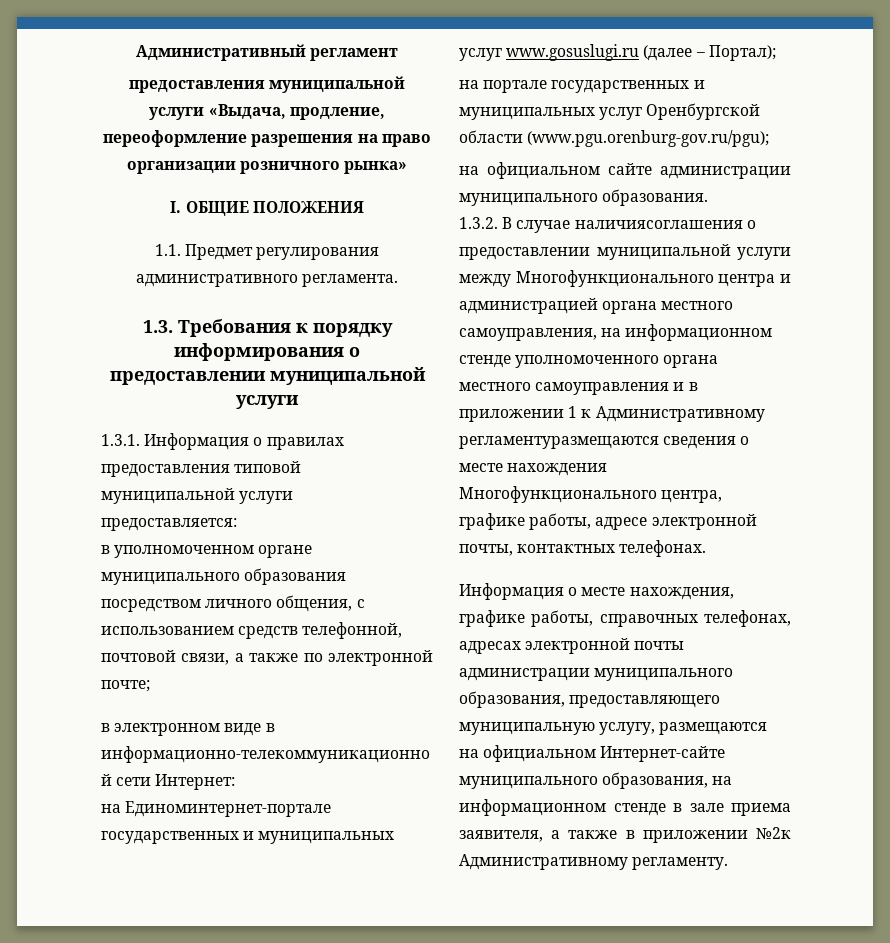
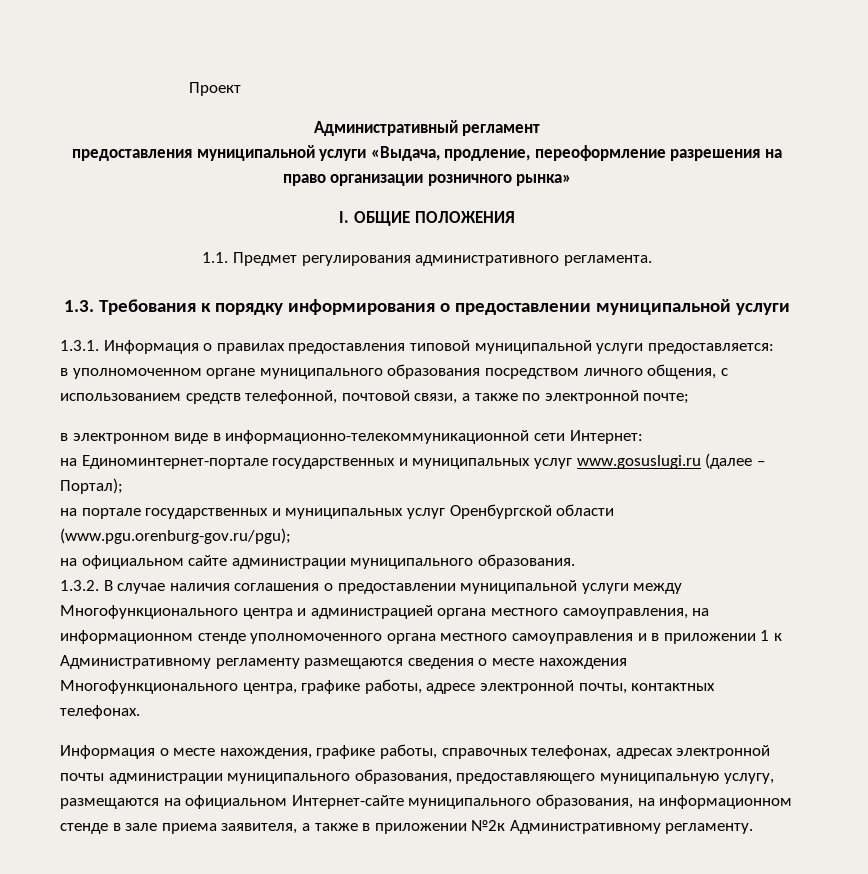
+ Проект
- 1.3.2. В случае наличиясоглашения о предоставлении муниципальной услуги между Многофункционального центра и администрацией органа местного самоуправления, на информационном стенде уполномоченного органа местного самоуправления и в приложении 1 к Административному регламентуразмещаются сведения о месте нахождения Многофункционального центра, графике работы, адресе электронной почты, контактных телефонах.
+ 1.3.2. В случае наличия соглашения о предоставлении муниципальной услуги между Многофункционального центра и администрацией органа местного самоуправления, на информационном стенде уполномоченного органа местного самоуправления и в приложении 1 к Административному регламенту размещаются сведения о месте нахождения Многофункционального центра, графике работы, адресе электронной почты, контактных телефонах.

